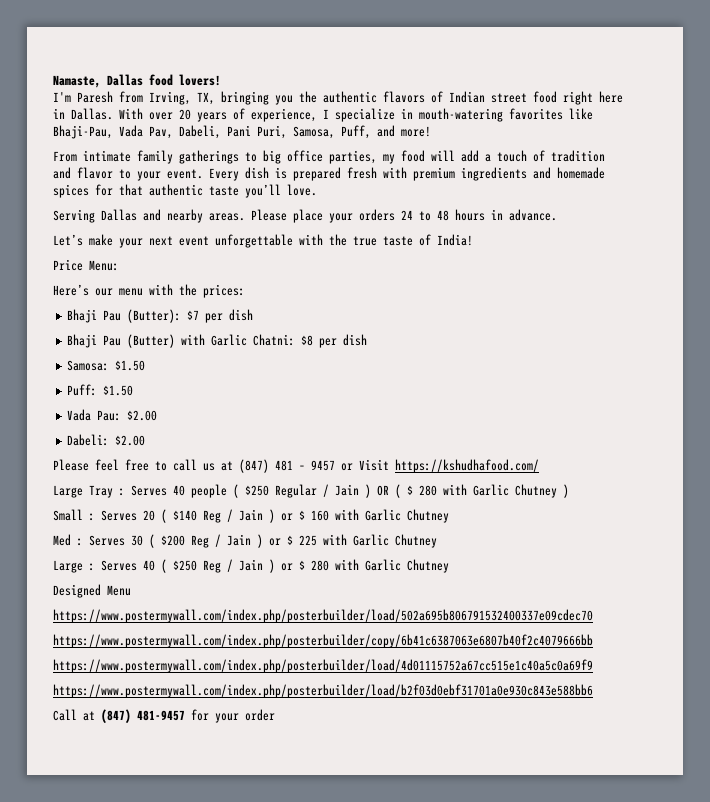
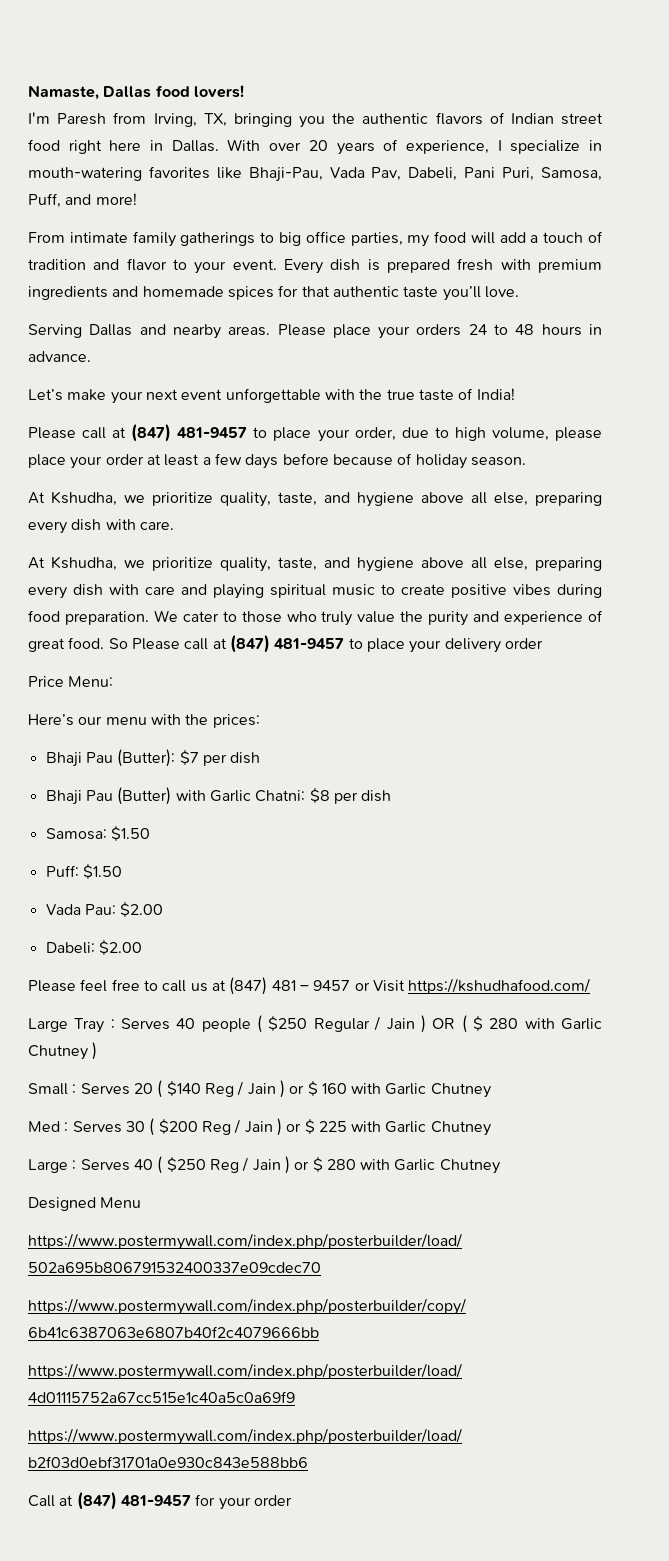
+ Please call at (847) 481-9457 to place your order, due to high volume, please place your order at least a few days before because of holiday season.
+ At Kshudha, we prioritize quality, taste, and hygiene above all else, preparing every dish with care.
+ At Kshudha, we prioritize quality, taste, and hygiene above all else, preparing every dish with care and playing spiritual music to create positive vibes during food preparation. We cater to those who truly value the purity and experience of great food. So Please call at (847) 481-9457 to place your delivery order

